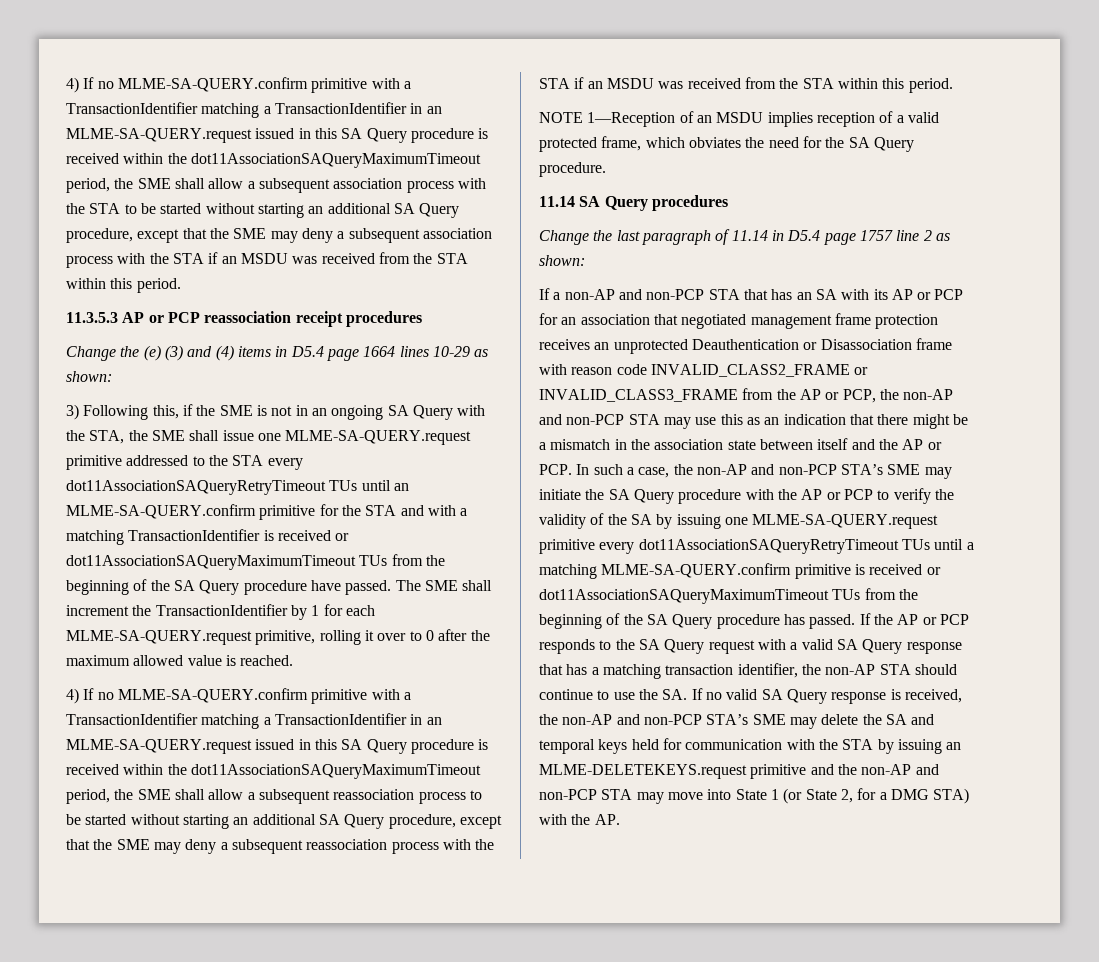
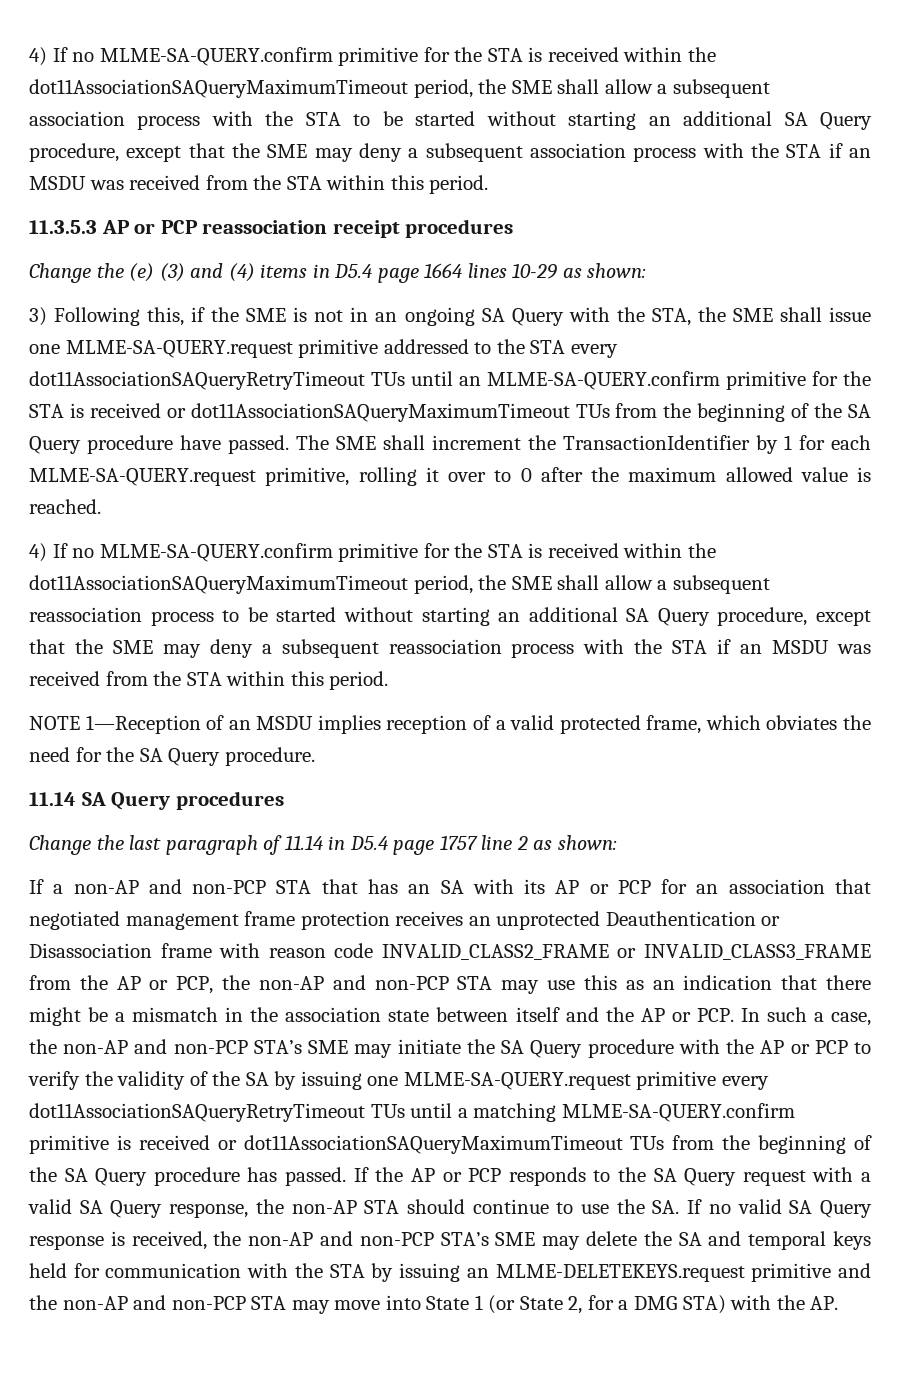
- 4) If no MLME-SA-QUERY.confirm primitive with a TransactionIdentifier matching a TransactionIdentifier in an MLME-SA-QUERY.request issued in this SA Query procedure is received within the dot11AssociationSAQueryMaximumTimeout period, the SME shall allow a subsequent association process with the STA to be started without starting an additional SA Query procedure, except that the SME may deny a subsequent association process with the STA if an MSDU was received from the STA within this period.
+ 4) If no MLME-SA-QUERY.confirm primitive for the STA is received within the dot11AssociationSAQueryMaximumTimeout period, the SME shall allow a subsequent association process with the STA to be started without starting an additional SA Query procedure, except that the SME may deny a subsequent association process with the STA if an MSDU was received from the STA within this period.
- 3) Following this, if the SME is not in an ongoing SA Query with the STA, the SME shall issue one MLME-SA-QUERY.request primitive addressed to the STA every dot11AssociationSAQueryRetryTimeout TUs until an MLME-SA-QUERY.confirm primitive for the STA and with a matching TransactionIdentifier is received or dot11AssociationSAQueryMaximumTimeout TUs from the beginning of the SA Query procedure have passed.
+ 3) Following this, if the SME is not in an ongoing SA Query with the STA, the SME shall issue one MLME-SA-QUERY.request primitive addressed to the STA every dot11AssociationSAQueryRetryTimeout TUs until an MLME-SA-QUERY.confirm primitive for the STA is received or dot11AssociationSAQueryMaximumTimeout TUs from the beginning of the SA Query procedure have passed.
- 4) If no MLME-SA-QUERY.confirm primitive with a TransactionIdentifier matching a TransactionIdentifier in an MLME-SA-QUERY.request issued in this SA Query procedure is received within the dot11AssociationSAQueryMaximumTimeout period, the SME shall allow a subsequent reassociation process to be started without starting an additional SA Query procedure, except that the SME may deny a subsequent reassociation process with the STA if an MSDU was received from the STA within this period.
+ 4) If no MLME-SA-QUERY.confirm primitive for the STA is received within the dot11AssociationSAQueryMaximumTimeout period, the SME shall allow a subsequent reassociation process to be started without starting an additional SA Query procedure, except that the SME may deny a subsequent reassociation process with the STA if an MSDU was received from the STA within this period.
- If the AP or PCP responds to the SA Query request with a valid SA Query response that has a matching transaction identifier, the non-AP STA should continue to use the SA. If no valid SA Query response is received, the non-AP and non-PCP STA’s SME may delete the SA and temporal keys held for communication with the STA by issuing an MLME-DELETEKEYS.request primitive and the non-AP and non-PCP STA may move into State 1 (or State 2, for a DMG STA) with the AP.
+ If the AP or PCP responds to the SA Query request with a valid SA Query response, the non-AP STA should continue to use the SA. If no valid SA Query response is received, the non-AP and non-PCP STA’s SME may delete the SA and temporal keys held for communication with the STA by issuing an MLME-DELETEKEYS.request primitive and the non-AP and non-PCP STA may move into State 1 (or State 2, for a DMG STA) with the AP.

